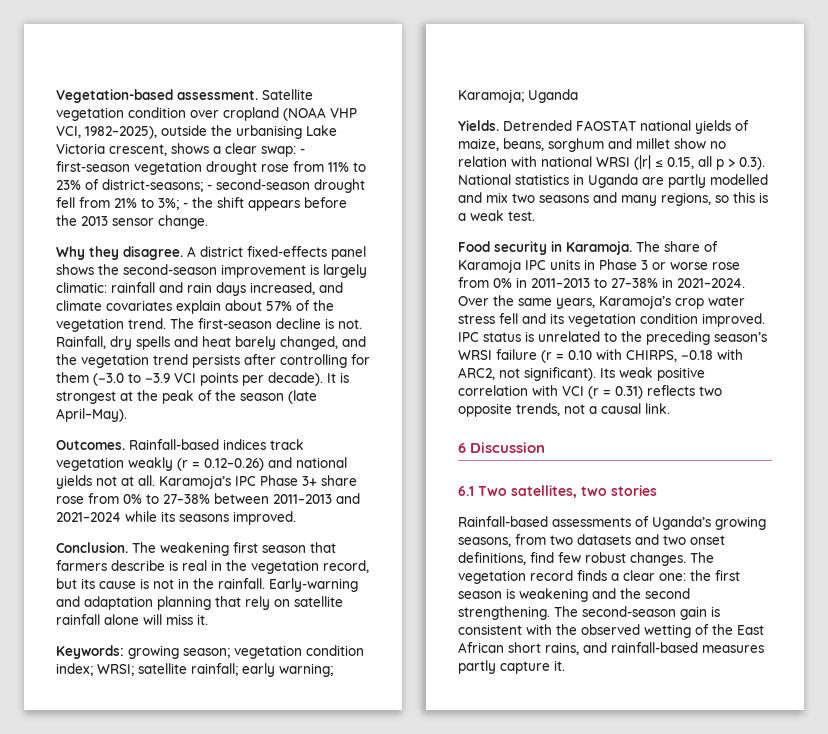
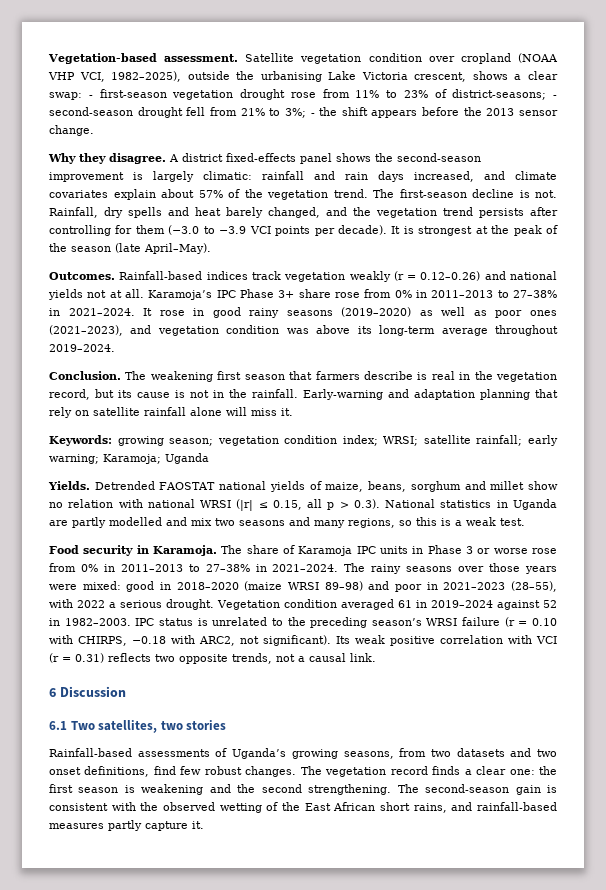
- Karamoja’s IPC Phase 3+ share rose from 0% to 27–38% between 2011–2013 and 2021–2024 while its seasons improved.
+ Karamoja’s IPC Phase 3+ share rose from 0% in 2011–2013 to 27–38% in 2021–2024. It rose in good rainy seasons (2019–2020) as well as poor ones (2021–2023), and vegetation condition was above its long-term average throughout 2019–2024.
- Over the same years, Karamoja’s crop water stress fell and its vegetation condition improved.
+ The rainy seasons over those years were mixed: good in 2018–2020 (maize WRSI 89–98) and poor in 2021–2023 (28–55), with 2022 a serious drought. Vegetation condition averaged 61 in 2019–2024 against 52 in 1982–2003.

